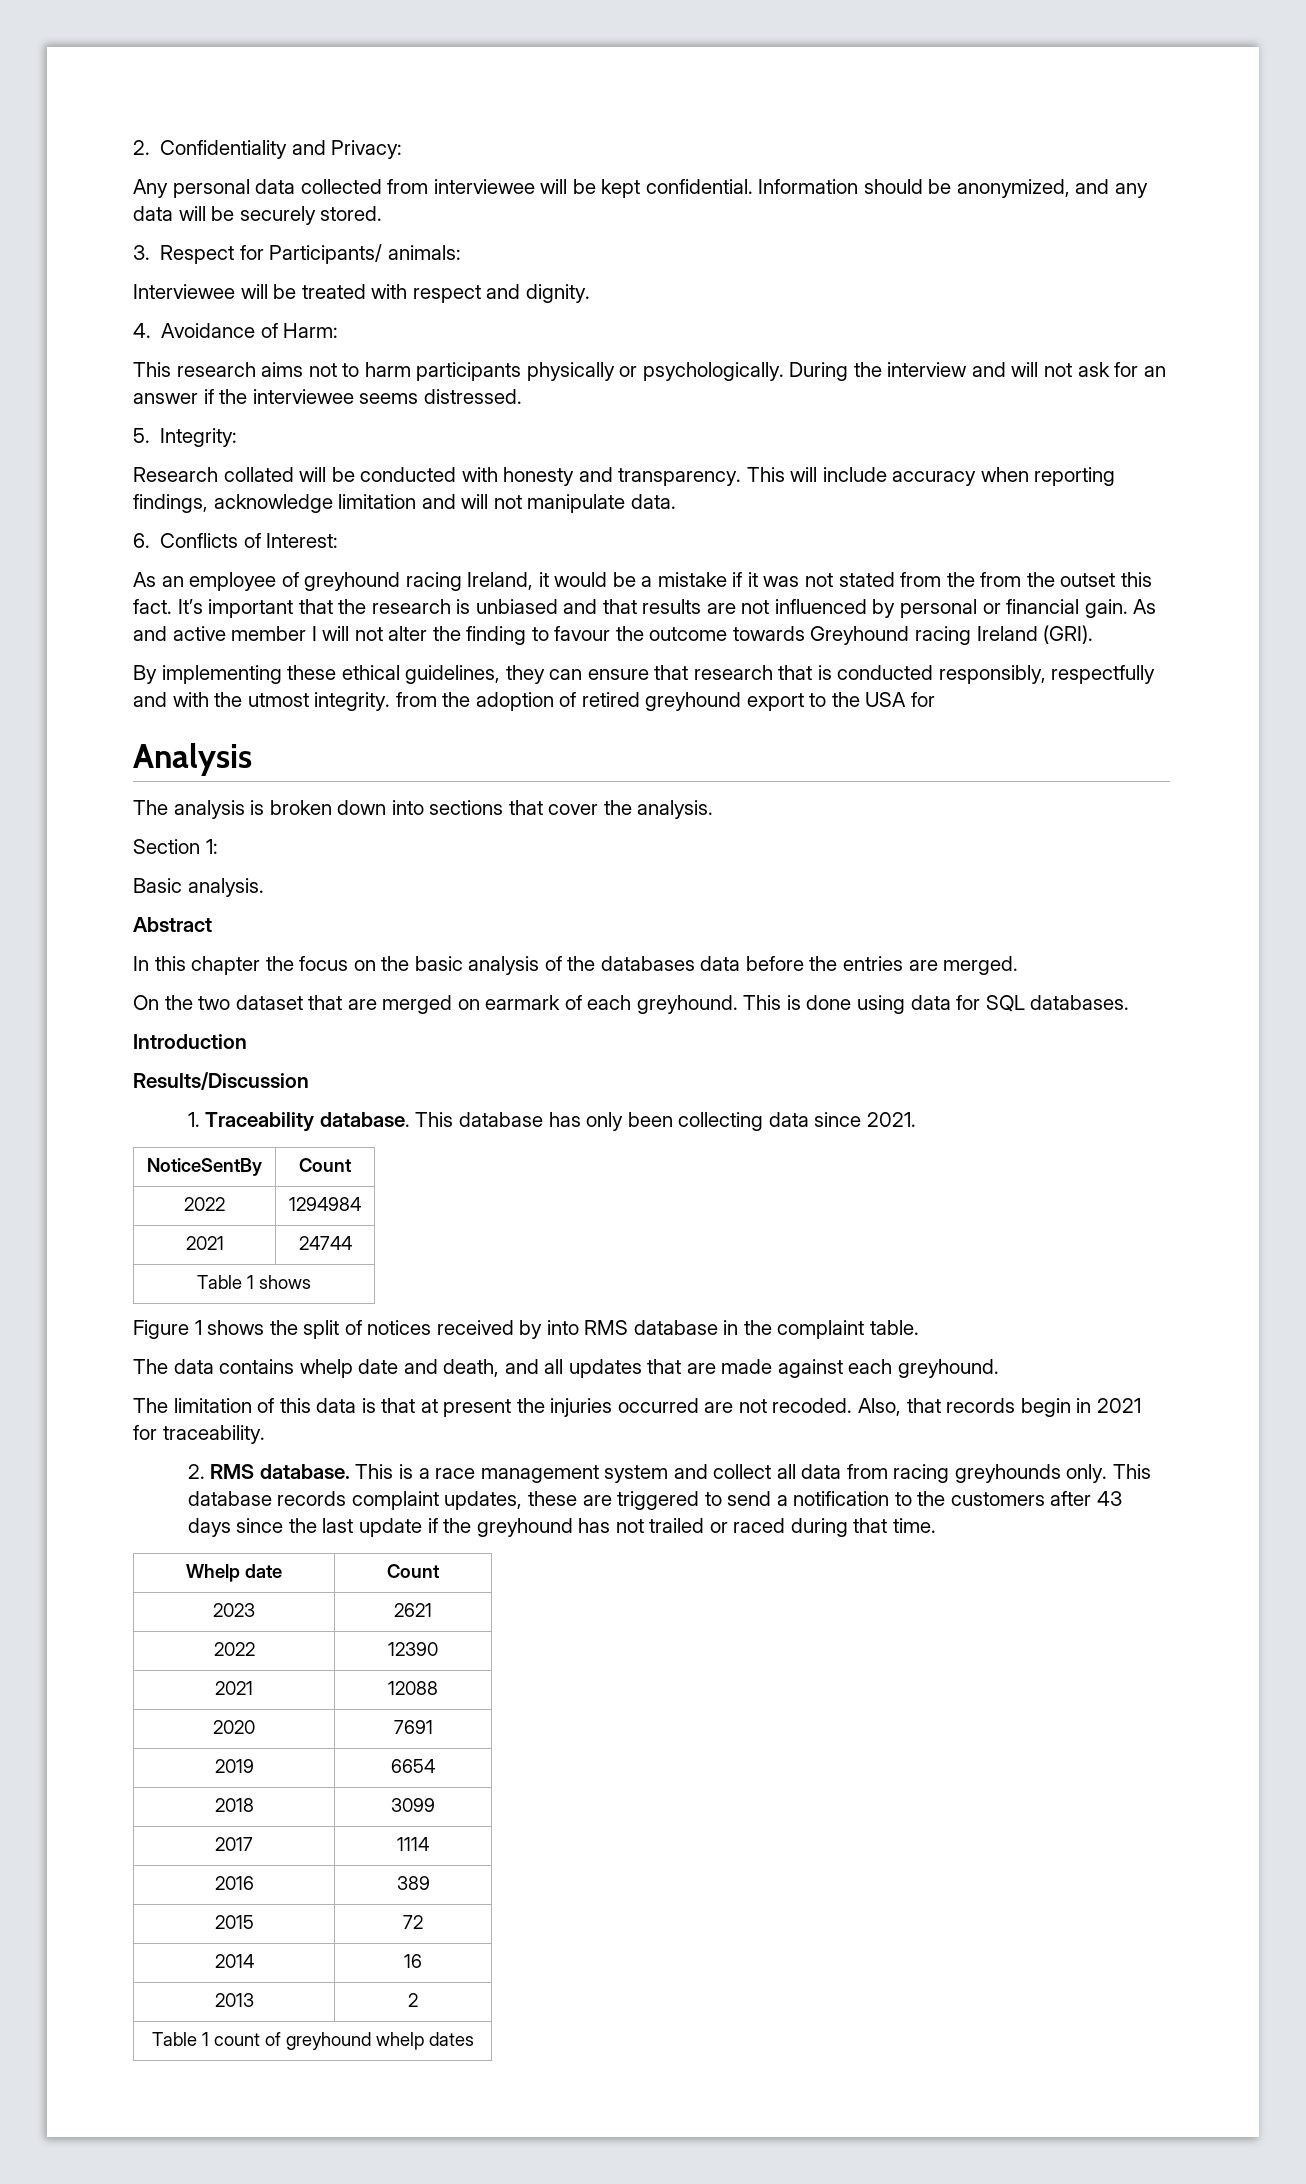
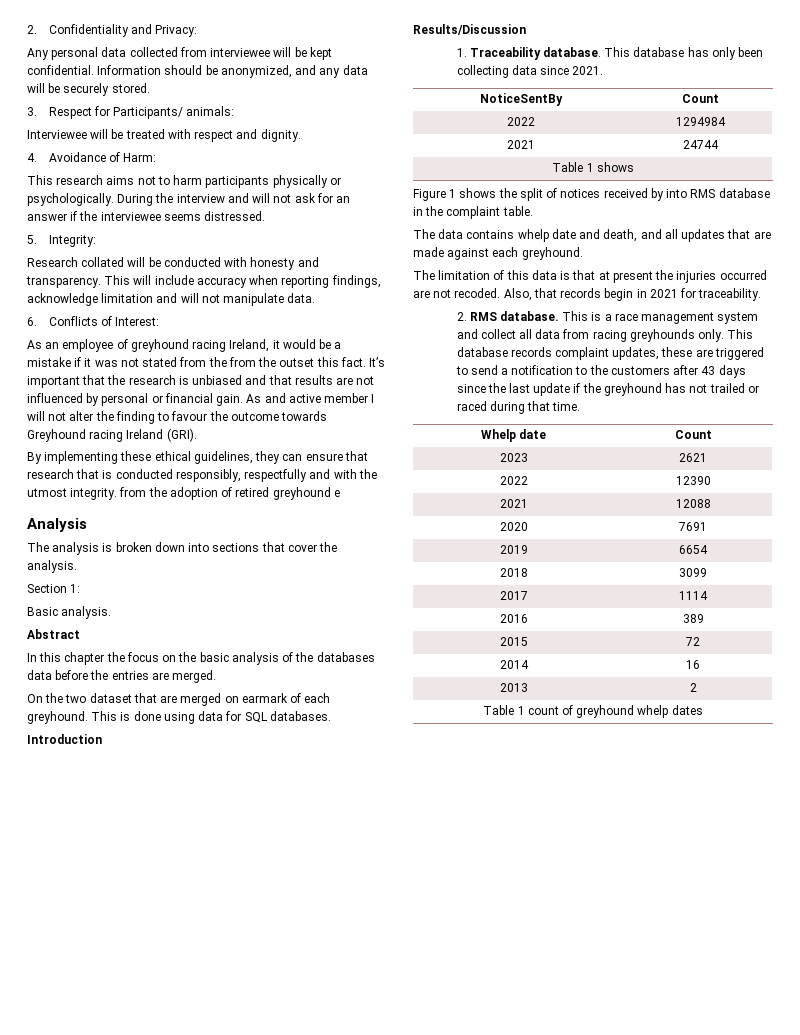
- By implementing these ethical guidelines, they can ensure that research that is conducted responsibly, respectfully and with the utmost integrity. from the adoption of retired greyhound export to the USA for
+ By implementing these ethical guidelines, they can ensure that research that is conducted responsibly, respectfully and with the utmost integrity. from the adoption of retired greyhound e

